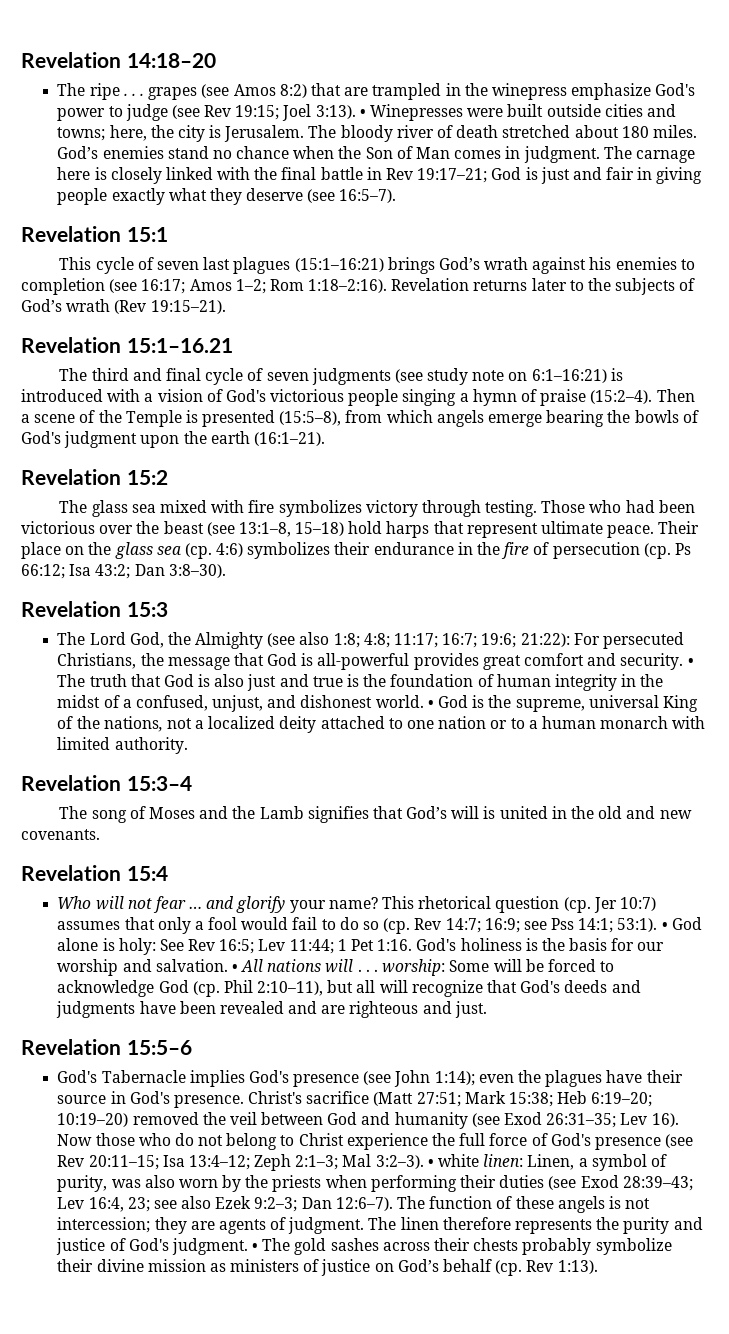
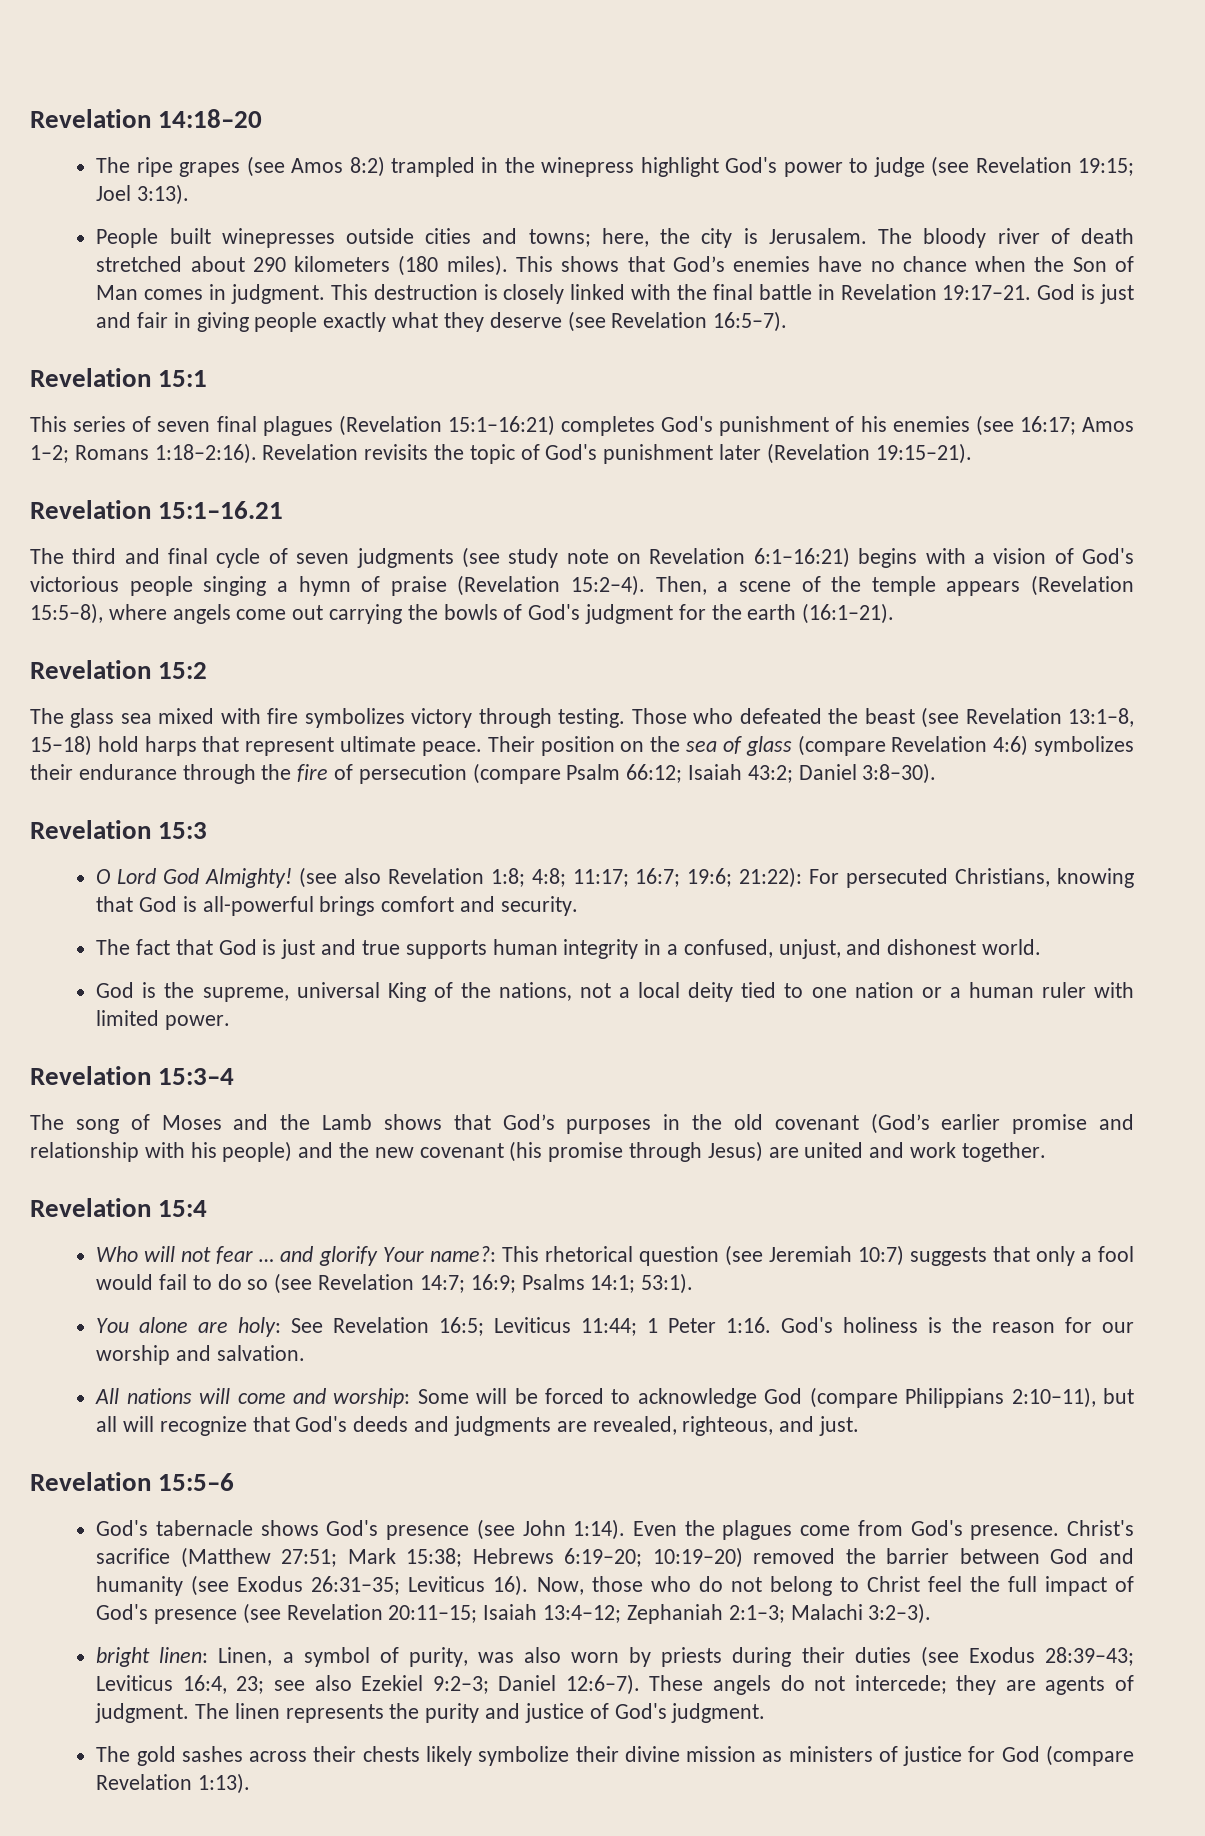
- The ripe . . . grapes (see Amos 8:2) that are trampled in the winepress emphasize God's power to judge (see Rev 19:15; Joel 3:13). • Winepresses were built outside cities and towns; here, the city is Jerusalem.
+ The ripe grapes (see Amos 8:2) trampled in the winepress highlight God's power to judge (see Revelation 19:15; Joel 3:13).
+ People built winepresses outside cities and towns; here, the city is Jerusalem.
- The bloody river of death stretched about 180 miles. God’s enemies stand no chance when the Son of Man comes in judgment.
+ The bloody river of death stretched about 290 kilometers (180 miles). This shows that God’s enemies have no chance when the Son of Man comes in judgment.
- The carnage here is closely linked with the final battle in Rev 19:17–21; God is just and fair in giving people exactly what they deserve (see 16:5–7).
+ This destruction is closely linked with the final battle in Revelation 19:17–21. God is just and fair in giving people exactly what they deserve (see Revelation 16:5–7).
- This cycle of seven last plagues (15:1–16:21) brings God’s wrath against his enemies to completion (see 16:17; Amos 1–2; Rom 1:18–2:16).
+ This series of seven final plagues (Revelation 15:1–16:21) completes God's punishment of his enemies (see 16:17; Amos 1–2; Romans 1:18–2:16).
- Revelation returns later to the subjects of God’s wrath (Rev 19:15–21).
+ Revelation revisits the topic of God's punishment later (Revelation 19:15–21).
- The third and final cycle of seven judgments (see study note on 6:1–16:21) is introduced with a vision of God's victorious people singing a hymn of praise (15:2–4). Then a scene of the Temple is presented (15:5–8), from which angels emerge bearing the bowls of God's judgment upon the earth (16:1–21).
+ The third and final cycle of seven judgments (see study note on Revelation 6:1–16:21) begins with a vision of God's victorious people singing a hymn of praise (Revelation 15:2–4). Then, a scene of the temple appears (Revelation 15:5–8), where angels come out carrying the bowls of God's judgment for the earth (16:1–21).
- Those who had been victorious over the beast (see 13:1–8, 15–18) hold harps that represent ultimate peace.
+ Those who defeated the beast (see Revelation 13:1–8, 15–18) hold harps that represent ultimate peace.
- Their place on the glass sea (cp. 4:6) symbolizes their endurance in the fire of persecution (cp. Ps 66:12; Isa 43:2; Dan 3:8–30).
+ Their position on the sea of glass (compare Revelation 4:6) symbolizes their endurance through the fire of persecution (compare Psalm 66:12; Isaiah 43:2; Daniel 3:8–30).
  Revelation 15:3
- The Lord God, the Almighty (see also 1:8; 4:8; 11:17; 16:7; 19:6; 21:22): For persecuted Christians, the message that God is all-powerful provides great comfort and security. • The truth that God is also just and true is the foundation of human integrity in the midst of a confused, unjust, and dishonest world. • God is the supreme, universal King of the nations, not a localized deity attached to one nation or to a human monarch with limited authority.
+ O Lord God Almighty! (see also Revelation 1:8; 4:8; 11:17; 16:7; 19:6; 21:22): For persecuted Christians, knowing that God is all-powerful brings comfort and security.
+ The fact that God is just and true supports human integrity in a confused, unjust, and dishonest world.
+ God is the supreme, universal King of the nations, not a local deity tied to one nation or a human ruler with limited power.
- The song of Moses and the Lamb signifies that God’s will is united in the old and new covenants.
+ The song of Moses and the Lamb shows that God’s purposes in the old covenant (God’s earlier promise and relationship with his people) and the new covenant (his promise through Jesus) are united and work together.
- Who will not fear … and glorify your name? This rhetorical question (cp. Jer 10:7) assumes that only a fool would fail to do so (cp. Rev 14:7; 16:9; see Pss 14:1; 53:1). • God alone is holy: See Rev 16:5; Lev 11:44; 1 Pet 1:16.
+ Who will not fear … and glorify Your name?: This rhetorical question (see Jeremiah 10:7) suggests that only a fool would fail to do so (see Revelation 14:7; 16:9; Psalms 14:1; 53:1).
+ You alone are holy: See Revelation 16:5; Leviticus 11:44; 1 Peter 1:16.
- God's holiness is the basis for our worship and salvation. • All nations will . . . worship: Some will be forced to acknowledge God (cp. Phil 2:10–11), but all will recognize that God's deeds and judgments have been revealed and are righteous and just.
+ God's holiness is the reason for our worship and salvation.
+ All nations will come and worship: Some will be forced to acknowledge God (compare Philippians 2:10–11), but all will recognize that God's deeds and judgments are revealed, righteous, and just.
- God's Tabernacle implies God's presence (see John 1:14); even the plagues have their source in God's presence.
+ God's tabernacle shows God's presence (see John 1:14). Even the plagues come from God's presence.
- Christ's sacrifice (Matt 27:51; Mark 15:38; Heb 6:19–20; 10:19–20) removed the veil between God and humanity (see Exod 26:31–35; Lev 16). Now those who do not belong to Christ experience the full force of God's presence (see Rev 20:11–15; Isa 13:4–12; Zeph 2:1–3; Mal 3:2–3). • white linen: Linen, a symbol of purity, was also worn by the priests when performing their duties (see Exod 28:39–43; Lev 16:4, 23; see also Ezek 9:2–3; Dan 12:6–7). The function of these angels is not intercession; they are agents of judgment.
+ Christ's sacrifice (Matthew 27:51; Mark 15:38; Hebrews 6:19–20; 10:19–20) removed the barrier between God and humanity (see Exodus 26:31–35; Leviticus 16). Now, those who do not belong to Christ feel the full impact of God's presence (see Revelation 20:11–15; Isaiah 13:4–12; Zephaniah 2:1–3; Malachi 3:2–3).
+ bright linen: Linen, a symbol of purity, was also worn by priests during their duties (see Exodus 28:39–43; Leviticus 16:4, 23; see also Ezekiel 9:2–3; Daniel 12:6–7). These angels do not intercede; they are agents of judgment.
- The linen therefore represents the purity and justice of God's judgment. • The gold sashes across their chests probably symbolize their divine mission as ministers of justice on God’s behalf (cp. Rev 1:13).
+ The linen represents the purity and justice of God's judgment.
+ The gold sashes across their chests likely symbolize their divine mission as ministers of justice for God (compare Revelation 1:13).

